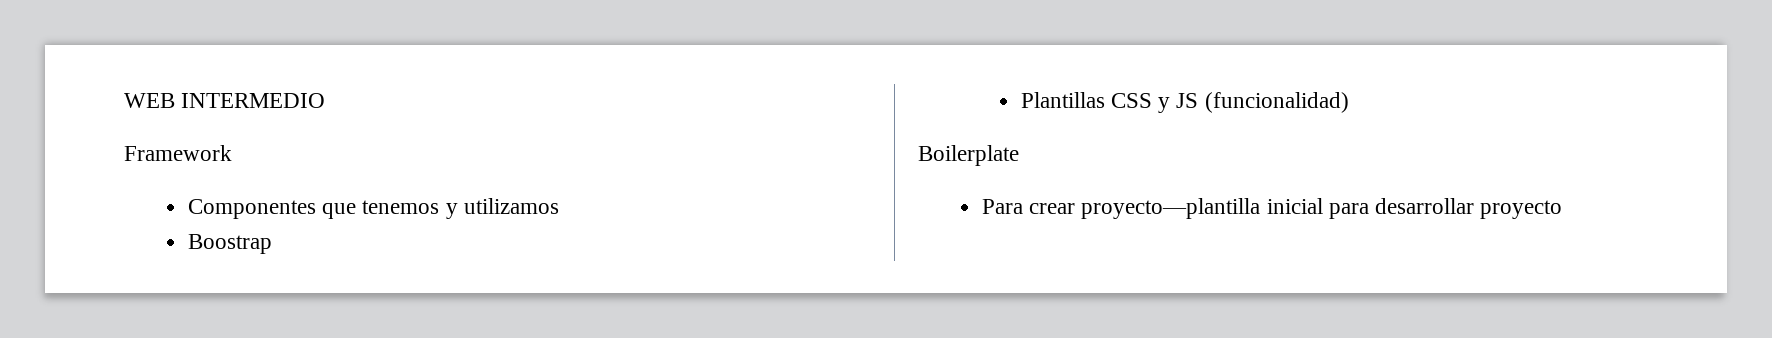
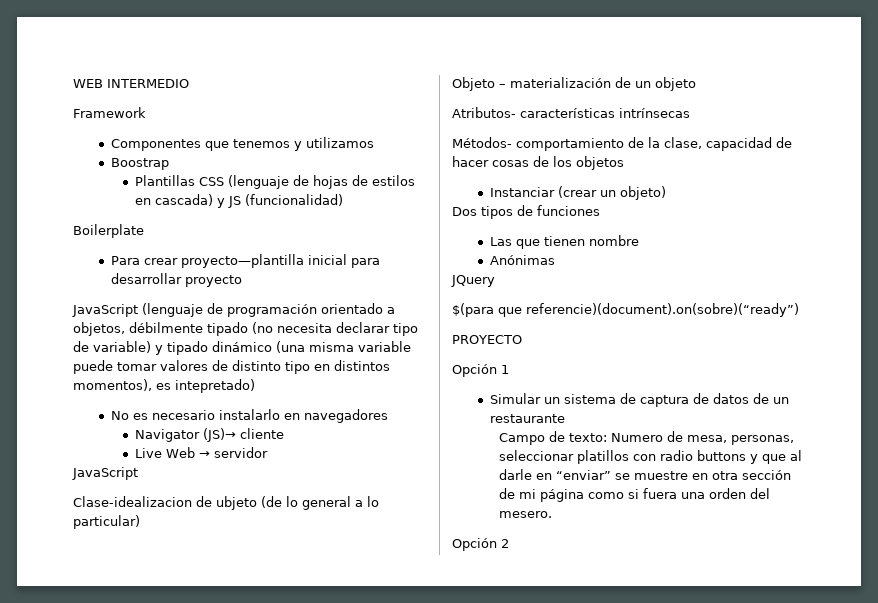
- Plantillas CSS y JS (funcionalidad)
+ Plantillas CSS (lenguaje de hojas de estilos en cascada) y JS (funcionalidad)
+ JavaScript (lenguaje de programación orientado a objetos, débilmente tipado (no necesita declarar tipo de variable) y tipado dinámico (una misma variable puede tomar valores de distinto tipo en distintos momentos), es intepretado)
+ No es necesario instalarlo en navegadores
+ Navigator (JS)→ cliente
+ Live Web → servidor
+ JavaScript
+ Clase-idealizacion de ubjeto (de lo general a lo particular)
+ Objeto – materialización de un objeto
+ Atributos- características intrínsecas
+ Métodos- comportamiento de la clase, capacidad de hacer cosas de los objetos
+ Instanciar (crear un objeto)
+ Dos tipos de funciones
+ Las que tienen nombre
+ Anónimas
+ JQuery
+ $(para que referencie)(document).on(sobre)(“ready”)
+ PROYECTO
+ Opción 1
+ Simular un sistema de captura de datos de un restaurante
+ Campo de texto: Numero de mesa, personas, seleccionar platillos con radio buttons y que al darle en “enviar” se muestre en otra sección de mi página como si fuera una orden del mesero.
+ Opción 2

